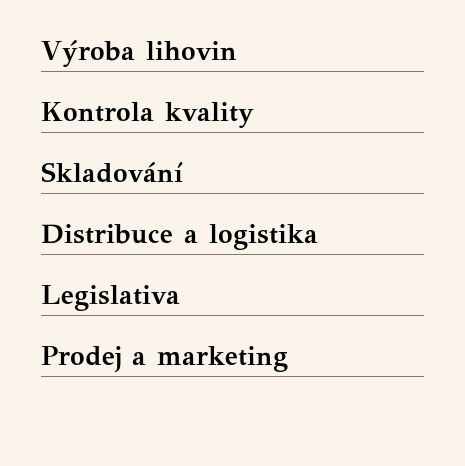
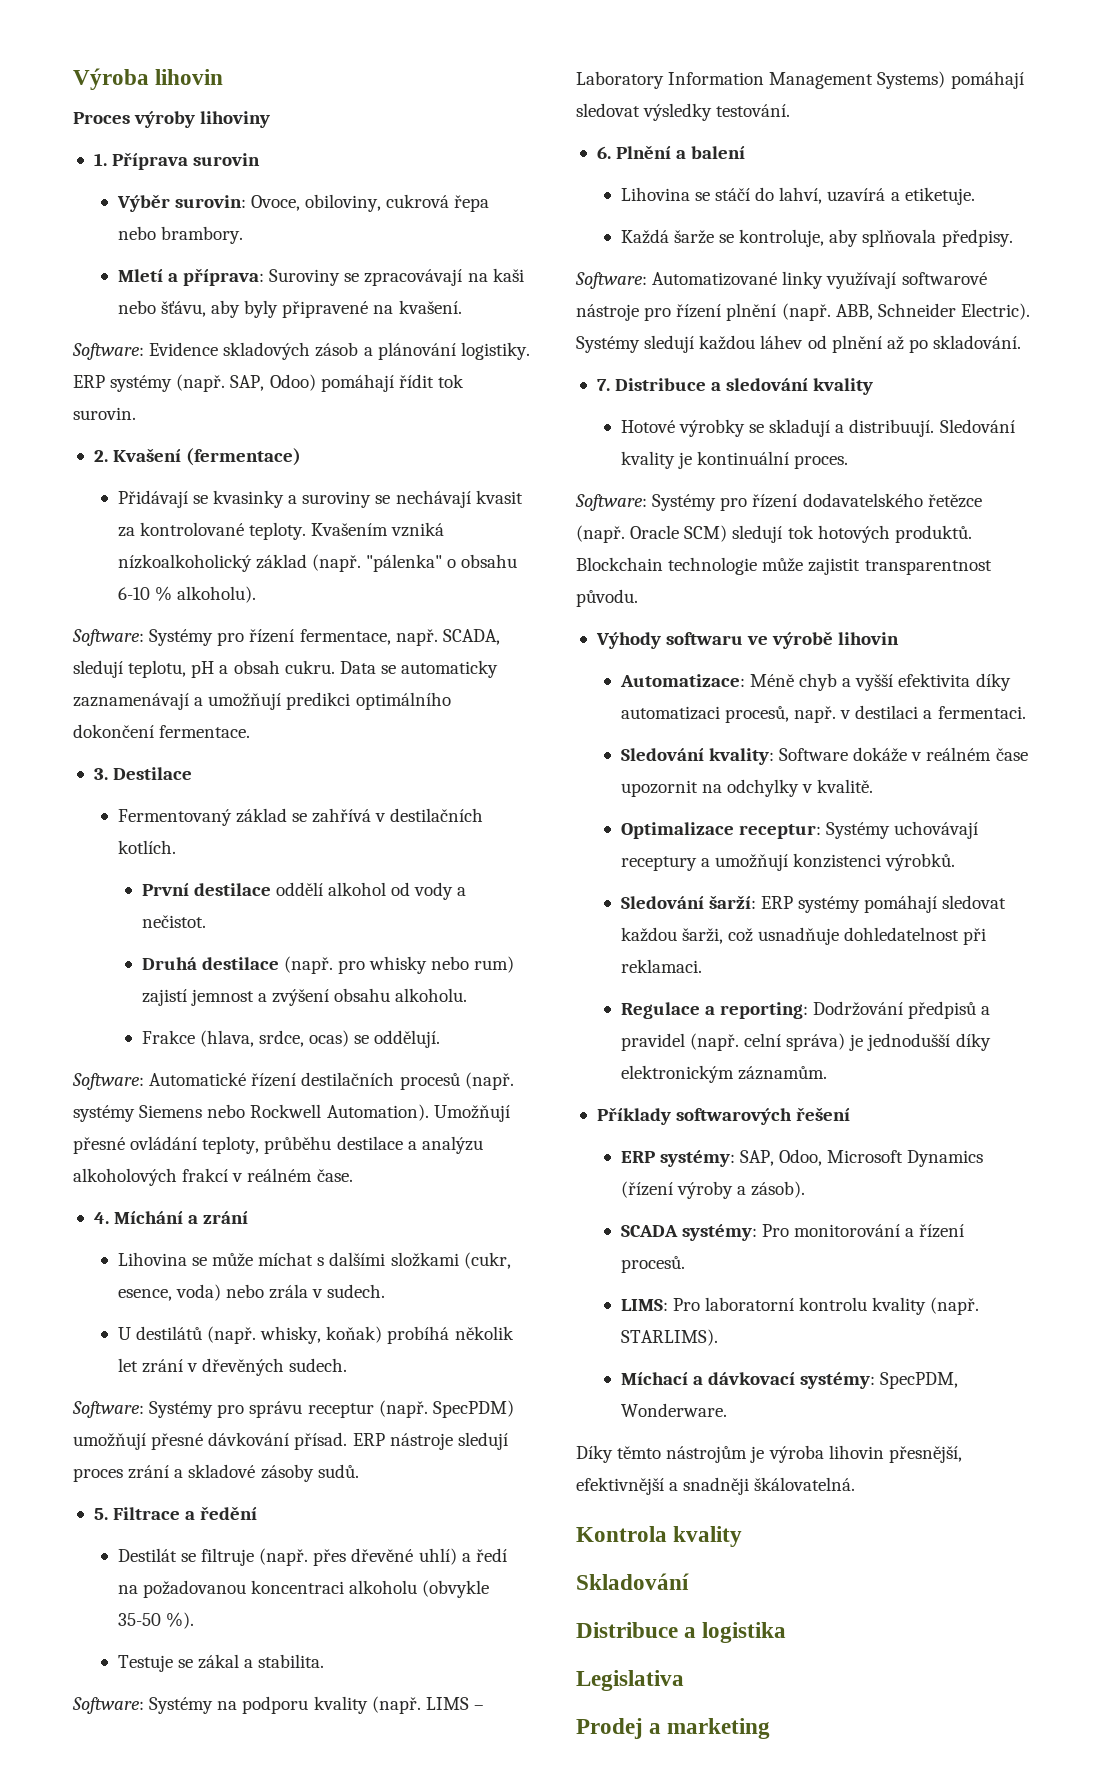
+ Proces výroby lihoviny
+ 1. Příprava surovin
+ Výběr surovin: Ovoce, obiloviny, cukrová řepa nebo brambory.
+ Mletí a příprava: Suroviny se zpracovávají na kaši nebo šťávu, aby byly připravené na kvašení.
+ Software: Evidence skladových zásob a plánování logistiky. ERP systémy (např. SAP, Odoo) pomáhají řídit tok surovin.
+ 2. Kvašení (fermentace)
+ Přidávají se kvasinky a suroviny se nechávají kvasit za kontrolované teploty. Kvašením vzniká nízkoalkoholický základ (např. "pálenka" o obsahu 6-10 % alkoholu).
+ Software: Systémy pro řízení fermentace, např. SCADA, sledují teplotu, pH a obsah cukru. Data se automaticky zaznamenávají a umožňují predikci optimálního dokončení fermentace.
+ 3. Destilace
+ Fermentovaný základ se zahřívá v destilačních kotlích.
+ První destilace oddělí alkohol od vody a nečistot.
+ Druhá destilace (např. pro whisky nebo rum) zajistí jemnost a zvýšení obsahu alkoholu.
+ Frakce (hlava, srdce, ocas) se oddělují.
+ Software: Automatické řízení destilačních procesů (např. systémy Siemens nebo Rockwell Automation). Umožňují přesné ovládání teploty, průběhu destilace a analýzu alkoholových frakcí v reálném čase.
+ 4. Míchání a zrání
+ Lihovina se může míchat s dalšími složkami (cukr, esence, voda) nebo zrála v sudech.
+ U destilátů (např. whisky, koňak) probíhá několik let zrání v dřevěných sudech.
+ Software: Systémy pro správu receptur (např. SpecPDM) umožňují přesné dávkování přísad. ERP nástroje sledují proces zrání a skladové zásoby sudů.
+ 5. Filtrace a ředění
+ Destilát se filtruje (např. přes dřevěné uhlí) a ředí na požadovanou koncentraci alkoholu (obvykle 35-50 %).
+ Testuje se zákal a stabilita.
+ Software: Systémy na podporu kvality (např. LIMS – Laboratory Information Management Systems) pomáhají sledovat výsledky testování.
+ 6. Plnění a balení
+ Lihovina se stáčí do lahví, uzavírá a etiketuje.
+ Každá šarže se kontroluje, aby splňovala předpisy.
+ Software: Automatizované linky využívají softwarové nástroje pro řízení plnění (např. ABB, Schneider Electric). Systémy sledují každou láhev od plnění až po skladování.
+ 7. Distribuce a sledování kvality
+ Hotové výrobky se skladují a distribuují. Sledování kvality je kontinuální proces.
+ Software: Systémy pro řízení dodavatelského řetězce (např. Oracle SCM) sledují tok hotových produktů. Blockchain technologie může zajistit transparentnost původu.
+ Výhody softwaru ve výrobě lihovin
+ Automatizace: Méně chyb a vyšší efektivita díky automatizaci procesů, např. v destilaci a fermentaci.
+ Sledování kvality: Software dokáže v reálném čase upozornit na odchylky v kvalitě.
+ Optimalizace receptur: Systémy uchovávají receptury a umožňují konzistenci výrobků.
+ Sledování šarží: ERP systémy pomáhají sledovat každou šarži, což usnadňuje dohledatelnost při reklamaci.
+ Regulace a reporting: Dodržování předpisů a pravidel (např. celní správa) je jednodušší díky elektronickým záznamům.
+ Příklady softwarových řešení
+ ERP systémy: SAP, Odoo, Microsoft Dynamics (řízení výroby a zásob).
+ SCADA systémy: Pro monitorování a řízení procesů.
+ LIMS: Pro laboratorní kontrolu kvality (např. STARLIMS).
+ Míchací a dávkovací systémy: SpecPDM, Wonderware.
+ Díky těmto nástrojům je výroba lihovin přesnější, efektivnější a snadněji škálovatelná.

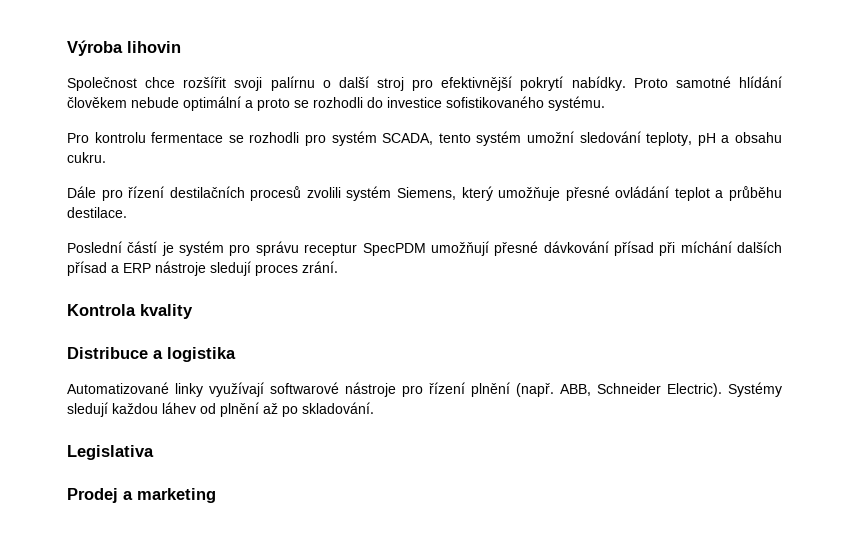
- Proces výroby lihoviny
- 1. Příprava surovin
- Výběr surovin: Ovoce, obiloviny, cukrová řepa nebo brambory.
- Mletí a příprava: Suroviny se zpracovávají na kaši nebo šťávu, aby byly připravené na kvašení.
- Software: Evidence skladových zásob a plánování logistiky. ERP systémy (např. SAP, Odoo) pomáhají řídit tok surovin.
- 2. Kvašení (fermentace)
- Přidávají se kvasinky a suroviny se nechávají kvasit za kontrolované teploty. Kvašením vzniká nízkoalkoholický základ (např. "pálenka" o obsahu 6-10 % alkoholu).
- Software: Systémy pro řízení fermentace, např. SCADA, sledují teplotu, pH a obsah cukru. Data se automaticky zaznamenávají a umožňují predikci optimálního dokončení fermentace.
- 3. Destilace
- Fermentovaný základ se zahřívá v destilačních kotlích.
- První destilace oddělí alkohol od vody a nečistot.
- Druhá destilace (např. pro whisky nebo rum) zajistí jemnost a zvýšení obsahu alkoholu.
- Frakce (hlava, srdce, ocas) se oddělují.
- Software: Automatické řízení destilačních procesů (např. systémy Siemens nebo Rockwell Automation). Umožňují přesné ovládání teploty, průběhu destilace a analýzu alkoholových frakcí v reálném čase.
- 4. Míchání a zrání
- Lihovina se může míchat s dalšími složkami (cukr, esence, voda) nebo zrála v sudech.
- U destilátů (např. whisky, koňak) probíhá několik let zrání v dřevěných sudech.
- Software: Systémy pro správu receptur (např. SpecPDM) umožňují přesné dávkování přísad. ERP nástroje sledují proces zrání a skladové zásoby sudů.
- 5. Filtrace a ředění
- Destilát se filtruje (např. přes dřevěné uhlí) a ředí na požadovanou koncentraci alkoholu (obvykle 35-50 %).
- Testuje se zákal a stabilita.
- Software: Systémy na podporu kvality (např. LIMS – Laboratory Information Management Systems) pomáhají sledovat výsledky testování.
- 6. Plnění a balení
- Lihovina se stáčí do lahví, uzavírá a etiketuje.
- Každá šarže se kontroluje, aby splňovala předpisy.
- Software: Automatizované linky využívají softwarové nástroje pro řízení plnění (např.
+ Společnost chce rozšířit svoji palírnu o další stroj pro efektivnější pokrytí nabídky. Proto samotné hlídání člověkem nebude optimální a proto se rozhodli do investice sofistikovaného systému.
+ Pro kontrolu fermentace se rozhodli pro systém SCADA, tento systém umožní sledování teploty, pH a obsahu cukru.
+ Dále pro řízení destilačních procesů zvolili systém Siemens, který umožňuje přesné ovládání teplot a průběhu destilace.
+ Poslední částí je systém pro správu receptur SpecPDM umožňují přesné dávkování přísad při míchání dalších přísad a ERP nástroje sledují proces zrání.
+ Kontrola kvality
+ Distribuce a logistika
+ Automatizované linky využívají softwarové nástroje pro řízení plnění (např.
- 7. Distribuce a sledování kvality
- Hotové výrobky se skladují a distribuují. Sledování kvality je kontinuální proces.
- Software: Systémy pro řízení dodavatelského řetězce (např. Oracle SCM) sledují tok hotových produktů. Blockchain technologie může zajistit transparentnost původu.
- Výhody softwaru ve výrobě lihovin
- Automatizace: Méně chyb a vyšší efektivita díky automatizaci procesů, např. v destilaci a fermentaci.
- Sledování kvality: Software dokáže v reálném čase upozornit na odchylky v kvalitě.
- Optimalizace receptur: Systémy uchovávají receptury a umožňují konzistenci výrobků.
- Sledování šarží: ERP systémy pomáhají sledovat každou šarži, což usnadňuje dohledatelnost při reklamaci.
- Regulace a reporting: Dodržování předpisů a pravidel (např. celní správa) je jednodušší díky elektronickým záznamům.
- Příklady softwarových řešení
- ERP systémy: SAP, Odoo, Microsoft Dynamics (řízení výroby a zásob).
- SCADA systémy: Pro monitorování a řízení procesů.
- LIMS: Pro laboratorní kontrolu kvality (např. STARLIMS).
- Míchací a dávkovací systémy: SpecPDM, Wonderware.
- Díky těmto nástrojům je výroba lihovin přesnější, efektivnější a snadněji škálovatelná.
- Kontrola kvality
- Skladování
- Distribuce a logistika

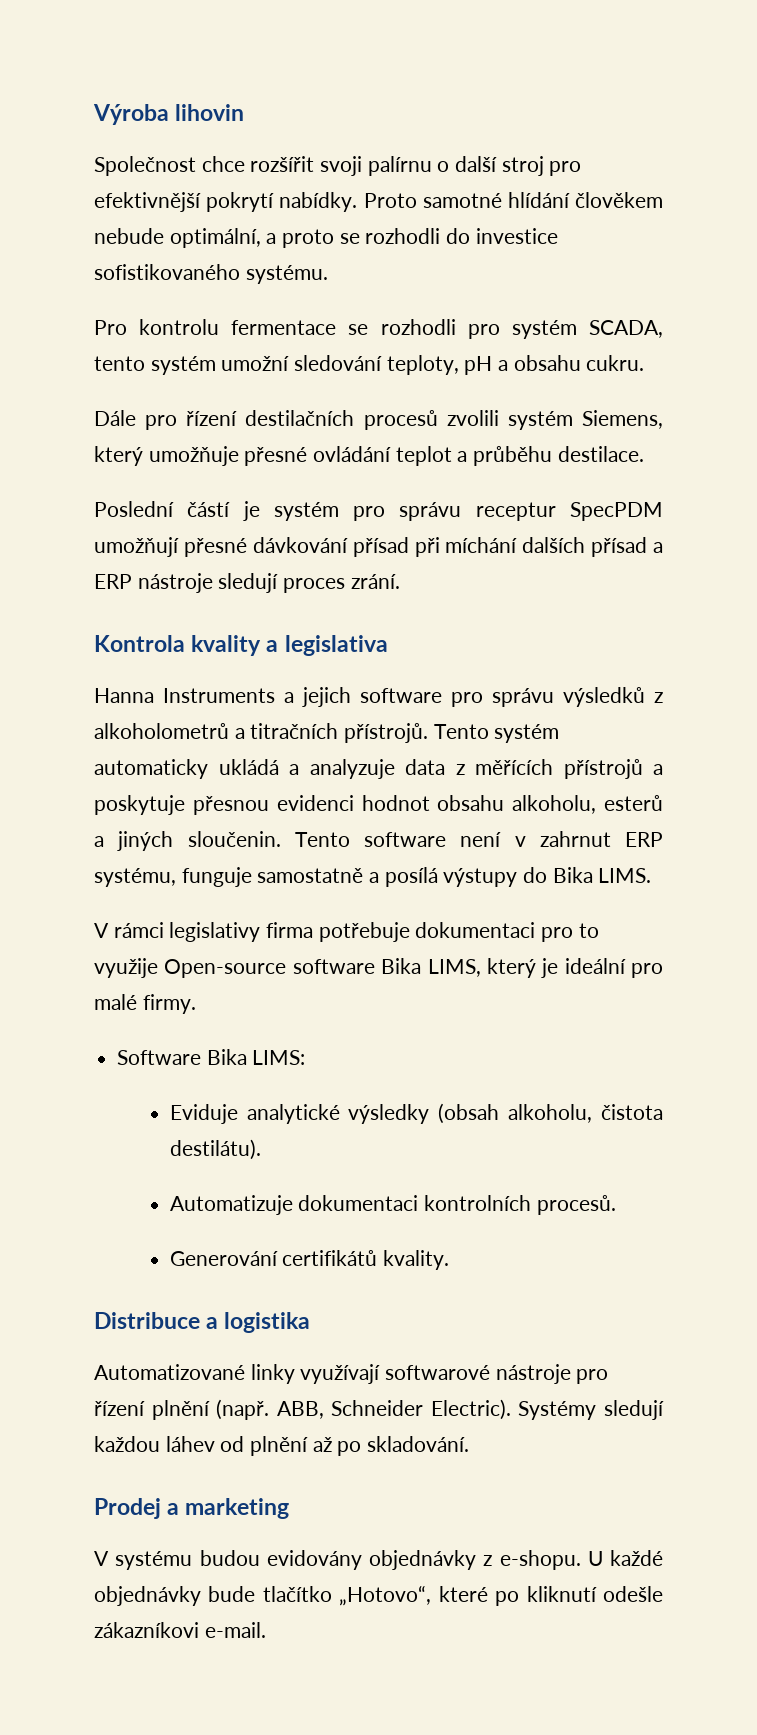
- Proto samotné hlídání člověkem nebude optimální a proto se rozhodli do investice sofistikovaného systému.
+ Proto samotné hlídání člověkem nebude optimální, a proto se rozhodli do investice sofistikovaného systému.
- Kontrola kvality
+ Kontrola kvality a legislativa
+ Hanna Instruments a jejich software pro správu výsledků z alkoholometrů a titračních přístrojů. Tento systém automaticky ukládá a analyzuje data z měřících přístrojů a poskytuje přesnou evidenci hodnot obsahu alkoholu, esterů a jiných sloučenin. Tento software není v zahrnut ERP systému, funguje samostatně a posílá výstupy do Bika LIMS.
+ V rámci legislativy firma potřebuje dokumentaci pro to využije Open-source software Bika LIMS, který je ideální pro malé firmy.
+ Software Bika LIMS:
+ Eviduje analytické výsledky (obsah alkoholu, čistota destilátu).
+ Automatizuje dokumentaci kontrolních procesů.
+ Generování certifikátů kvality.
- Legislativa
+ V systému budou evidovány objednávky z e-shopu. U každé objednávky bude tlačítko „Hotovo“, které po kliknutí odešle zákazníkovi e-mail.

